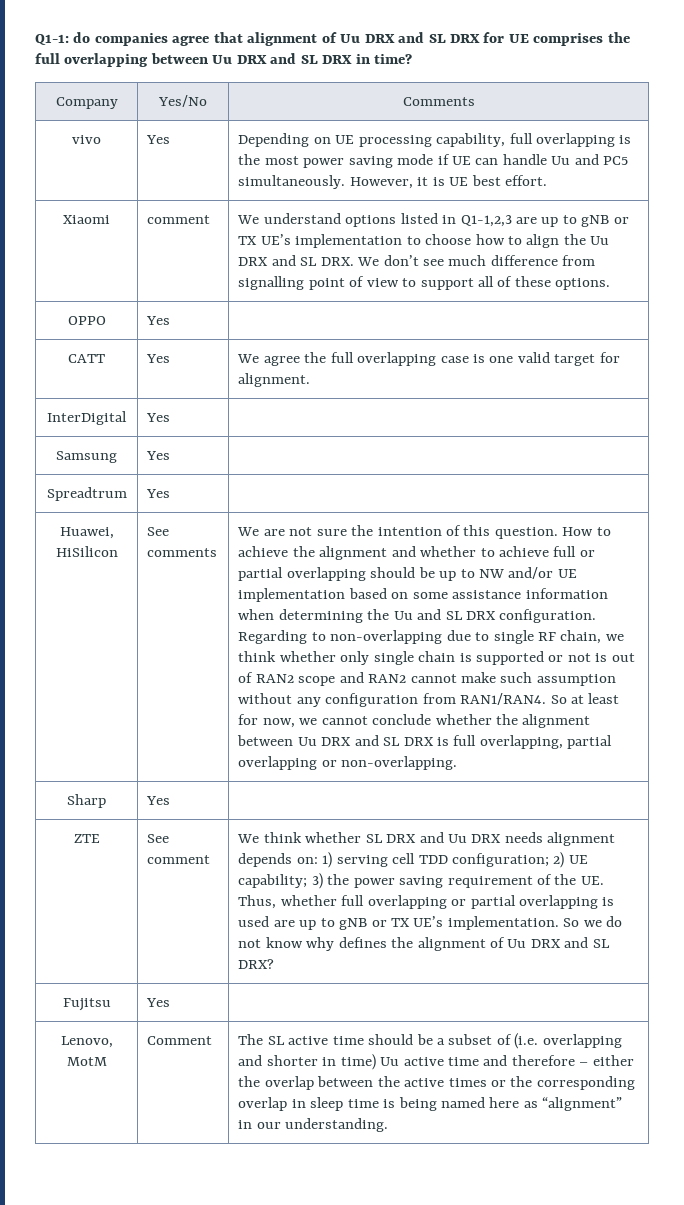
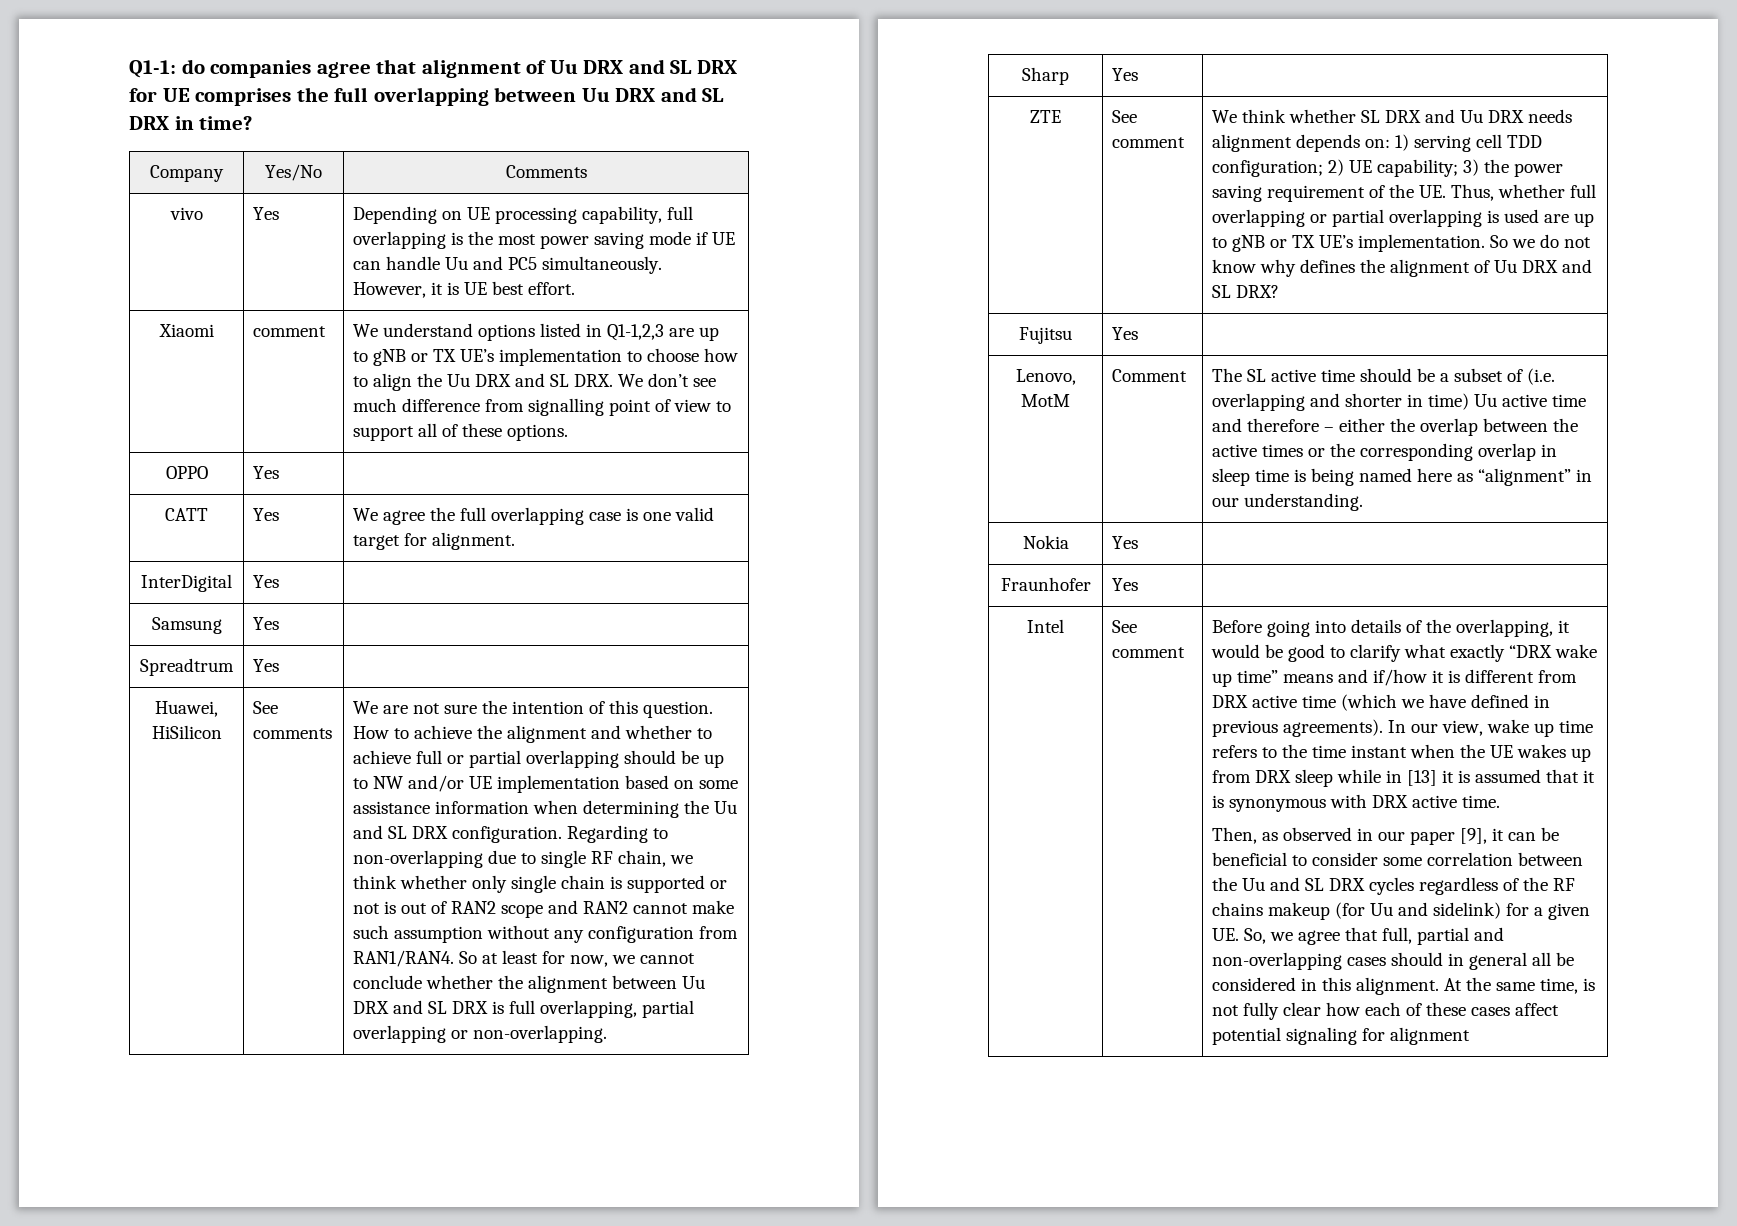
+ Nokia | Yes |
+ Fraunhofer | Yes |
+ Intel | See comment | Before going into details of the overlapping, it would be good to clarify what exactly “DRX wake up time” means and if/how it is different from DRX active time (which we have defined in previous agreements). In our view, wake up time refers to the time instant when the UE wakes up from DRX sleep while in [13] it is assumed that it is synonymous with DRX active time.
+ Then, as observed in our paper [9], it can be beneficial to consider some correlation between the Uu and SL DRX cycles regardless of the RF chains makeup (for Uu and sidelink) for a given UE. So, we agree that full, partial and non-overlapping cases should in general all be considered in this alignment. At the same time, is not fully clear how each of these cases affect potential signaling for alignment

